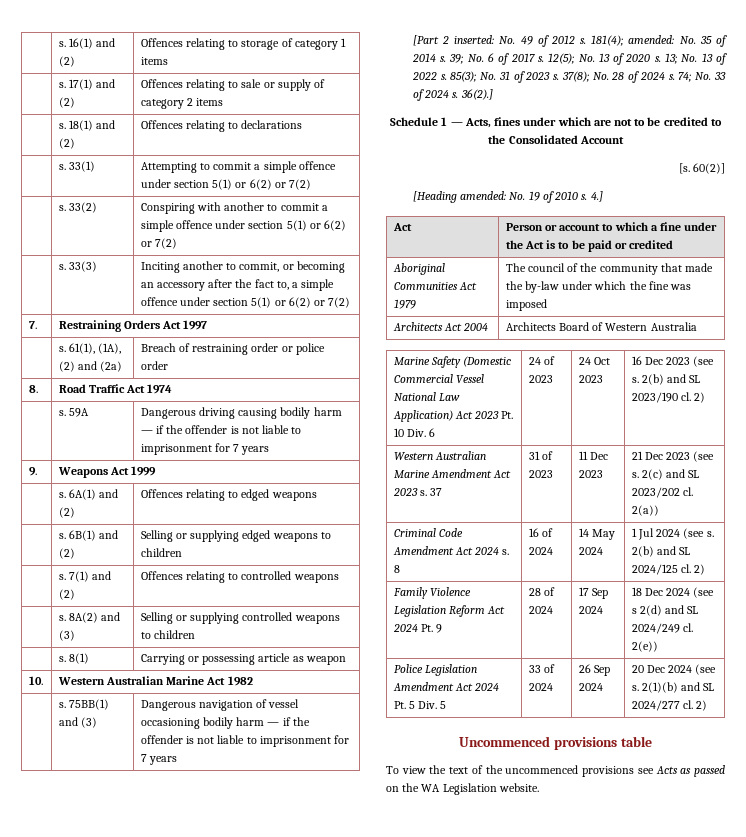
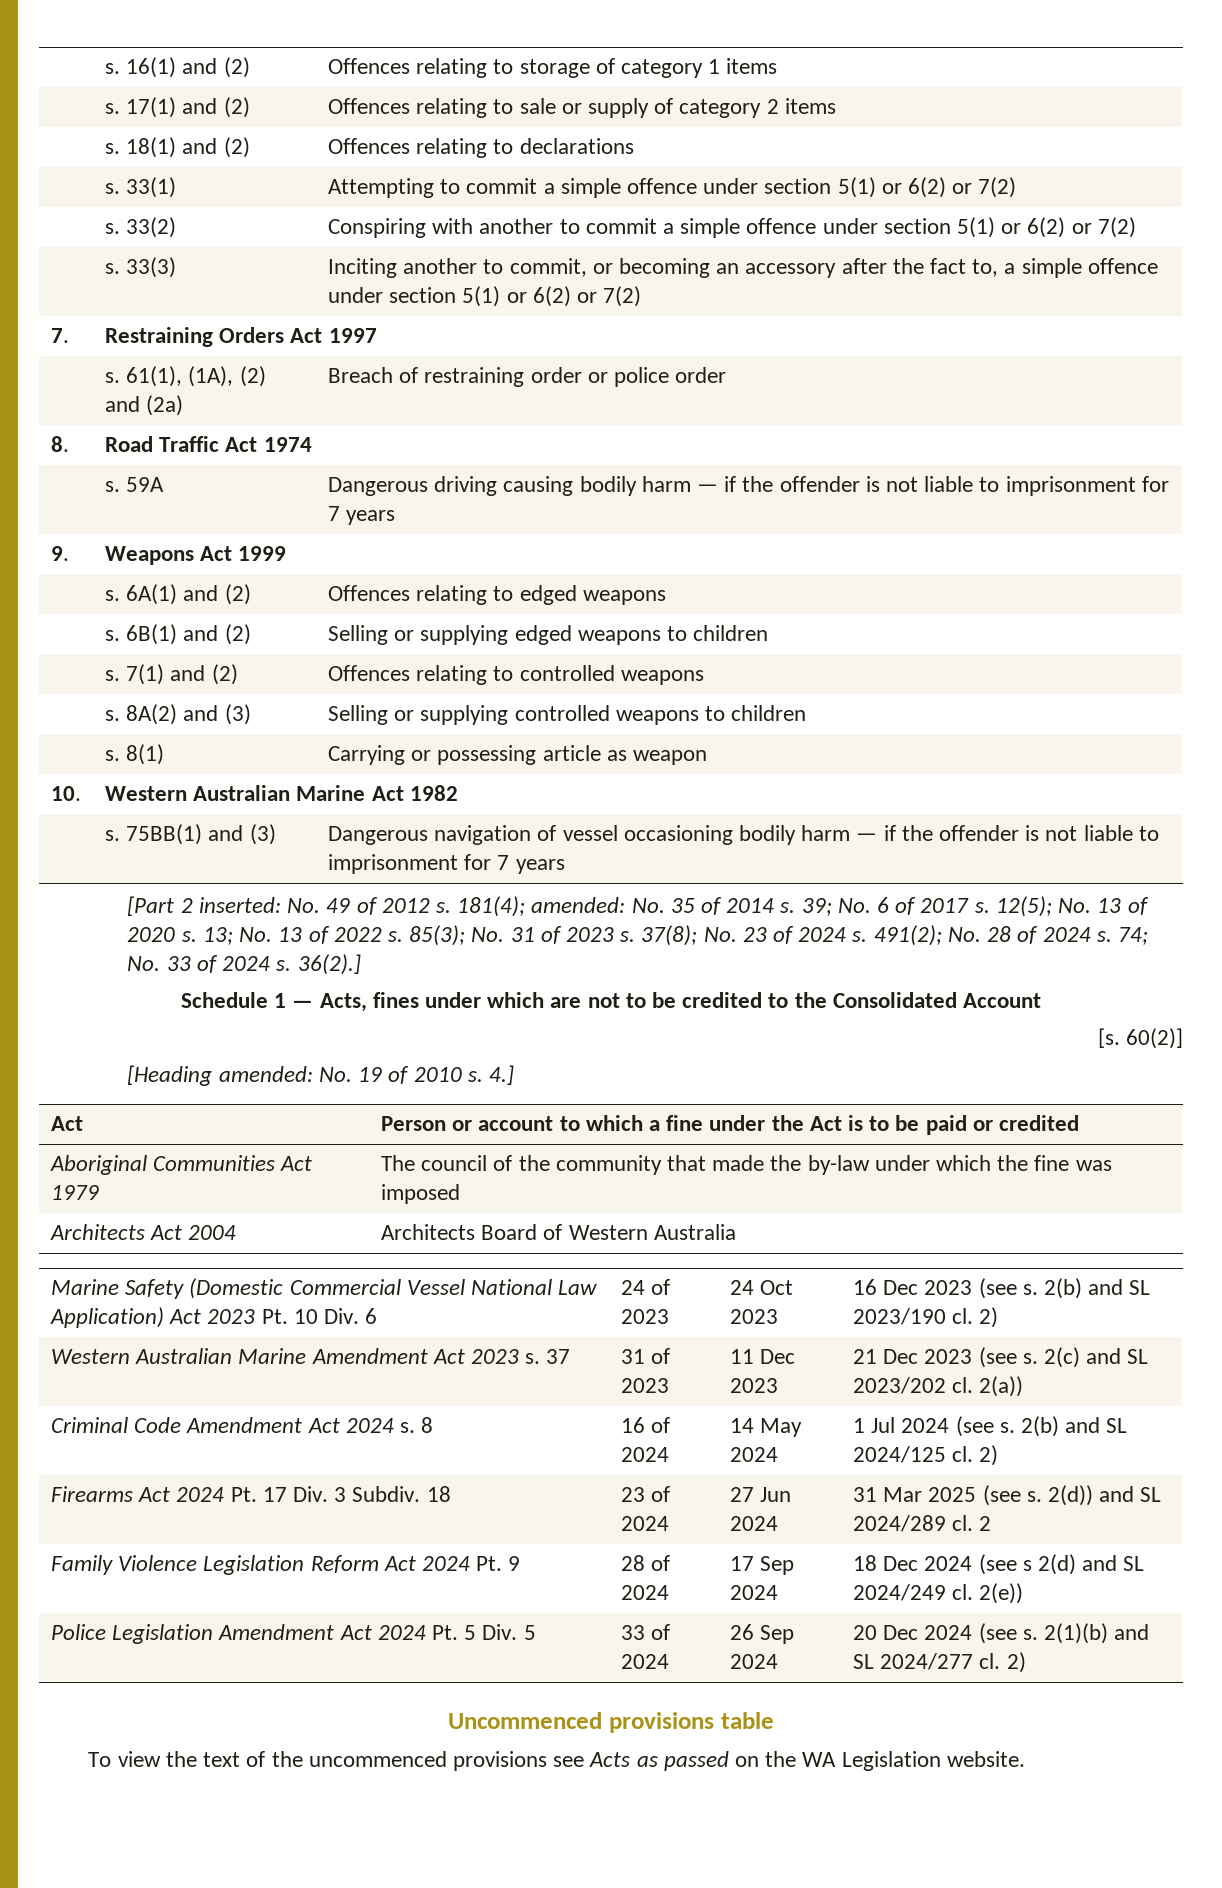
- 37(8); No. 28 of 2024 s.
+ 37(8); No. 23 of 2024 s. 491(2); No. 28 of 2024 s.
+ Firearms Act 2024 Pt. 17 Div. 3 Subdiv. 18 | 23 of 2024 | 27 Jun 2024 | 31 Mar 2025 (see s. 2(d)) and SL 2024/289 cl. 2

